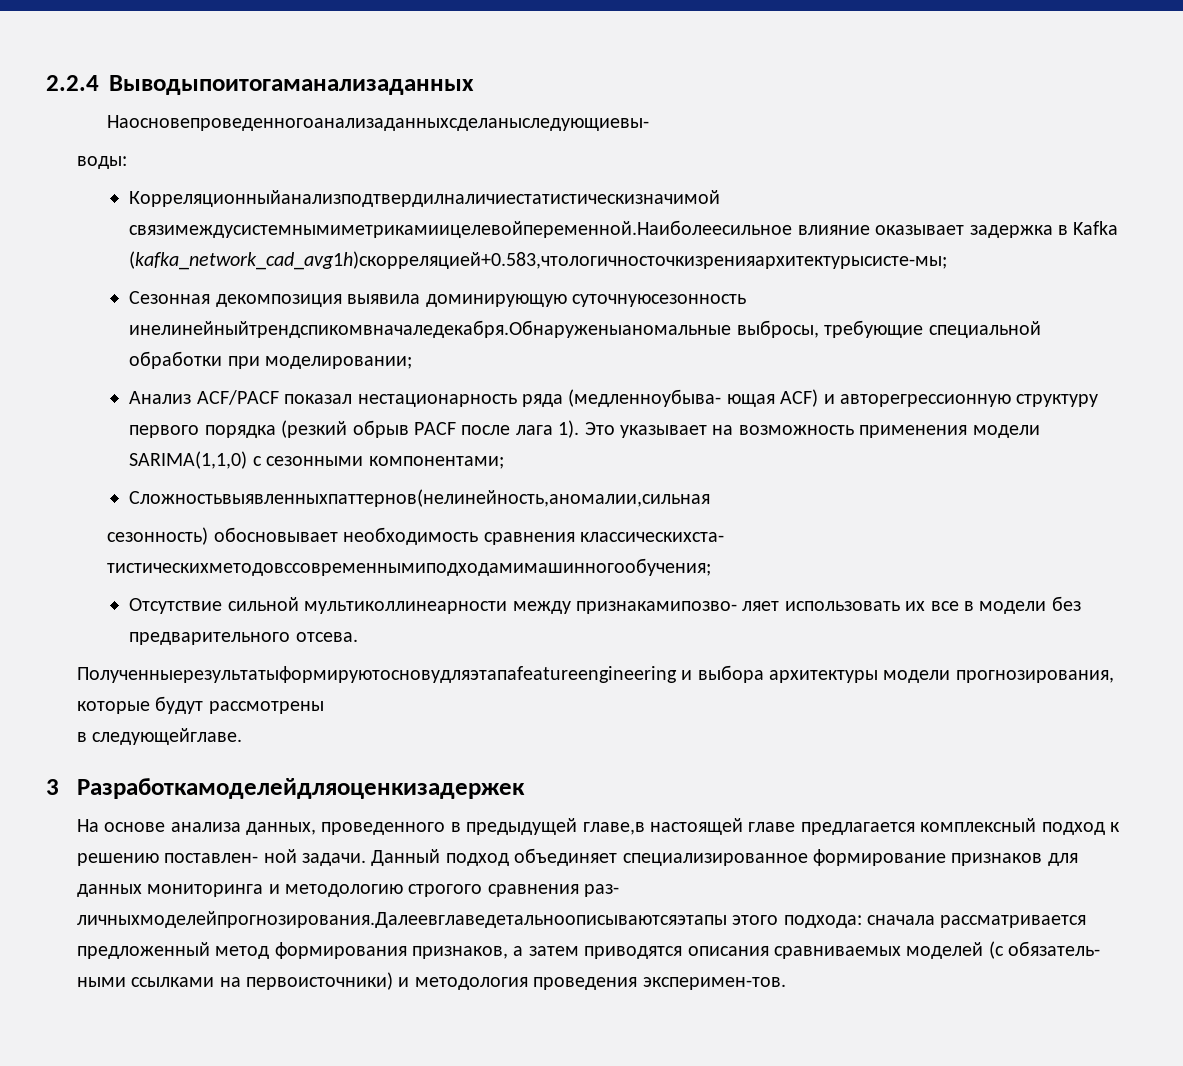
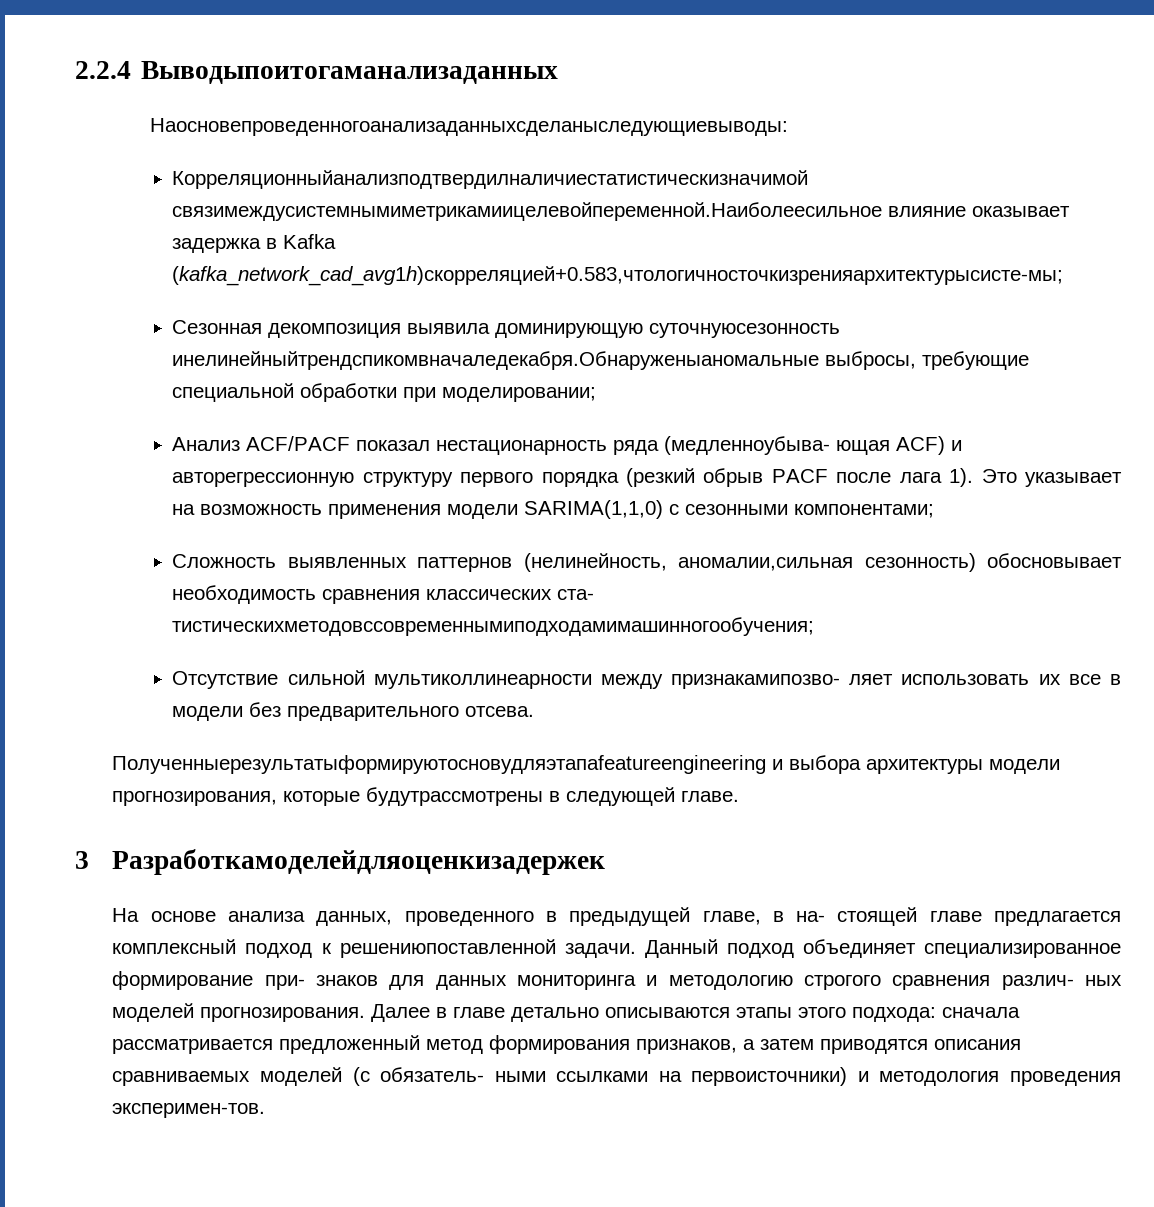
- Наосновепроведенногоанализаданныхсделаныследующиевы-
- воды:
+ Наосновепроведенногоанализаданныхсделаныследующиевыводы:
- Сложностьвыявленныхпаттернов(нелинейность,аномалии,сильная
- сезонность) обосновывает необходимость сравнения классическихста- тистическихметодовссовременнымиподходамимашинногообучения;
+ Сложность выявленных паттернов (нелинейность, аномалии,сильная сезонность) обосновывает необходимость сравнения классических ста- тистическихметодовссовременнымиподходамимашинногообучения;
- Полученныерезультатыформируютосновудляэтапаfeatureengineering и выбора архитектуры модели прогнозирования, которые будут рассмотрены
- в следующейглаве.
+ Полученныерезультатыформируютосновудляэтапаfeatureengineering и выбора архитектуры модели прогнозирования, которые будутрассмотрены в следующей главе.
- На основе анализа данных, проведенного в предыдущей главе,в настоящей главе предлагается комплексный подход к решению поставлен- ной задачи.
+ На основе анализа данных, проведенного в предыдущей главе, в на- стоящей главе предлагается комплексный подход к решениюпоставленной задачи.
- Данный подход объединяет специализированное формирование признаков для данных мониторинга и методологию строгого сравнения раз- личныхмоделейпрогнозирования.Далеевглаведетальноописываютсяэтапы этого подхода: сначала рассматривается предложенный метод формирования признаков, а затем приводятся описания сравниваемых моделей (с обязатель- ными ссылками на первоисточники) и методология проведения эксперимен-тов.
+ Данный подход объединяет специализированное формирование при- знаков для данных мониторинга и методологию строгого сравнения различ- ных моделей прогнозирования. Далее в главе детально описываются этапы этого подхода: сначала рассматривается предложенный метод формирования признаков, а затем приводятся описания сравниваемых моделей (с обязатель- ными ссылками на первоисточники) и методология проведения эксперимен-тов.

